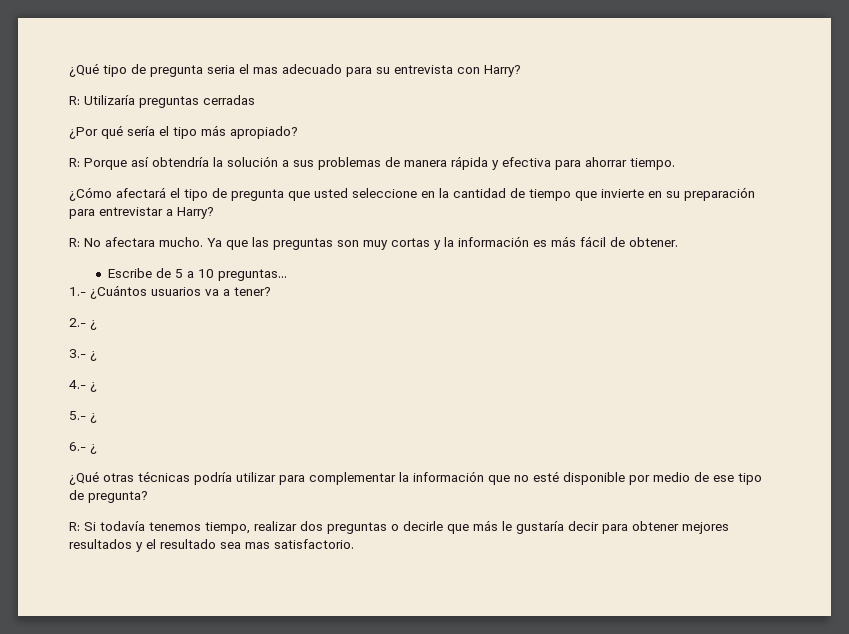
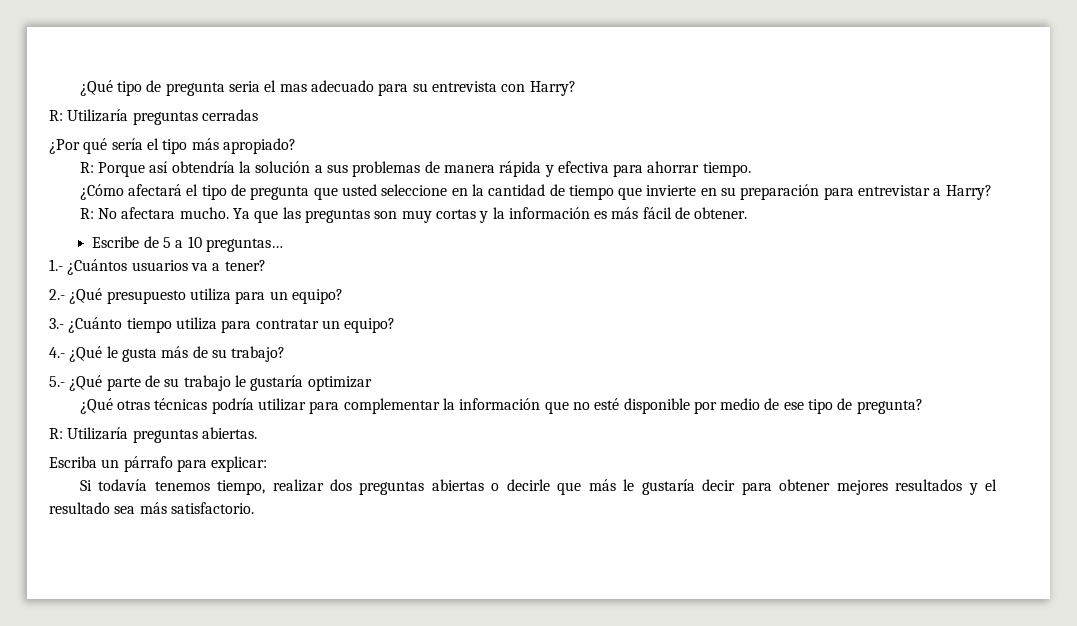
- 2.- ¿
- 3.- ¿
- 4.- ¿
- 5.- ¿
- 6.- ¿
+ 2.- ¿Qué presupuesto utiliza para un equipo?
+ 3.- ¿Cuánto tiempo utiliza para contratar un equipo?
+ 4.- ¿Qué le gusta más de su trabajo?
+ 5.- ¿Qué parte de su trabajo le gustaría optimizar
- R: Si todavía tenemos tiempo, realizar dos preguntas o decirle que más le gustaría decir para obtener mejores resultados y el resultado sea mas satisfactorio.
+ R: Utilizaría preguntas abiertas.
+ Escriba un párrafo para explicar:
+ Si todavía tenemos tiempo, realizar dos preguntas abiertas o decirle que más le gustaría decir para obtener mejores resultados y el resultado sea más satisfactorio.

